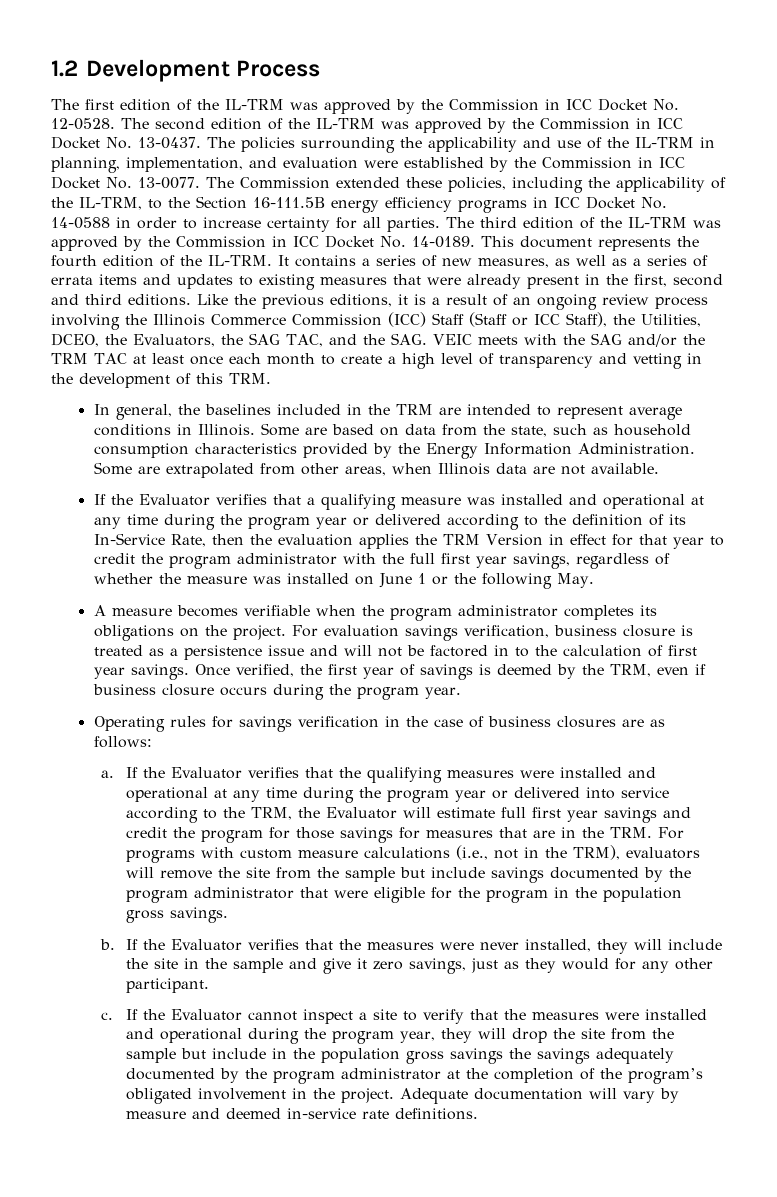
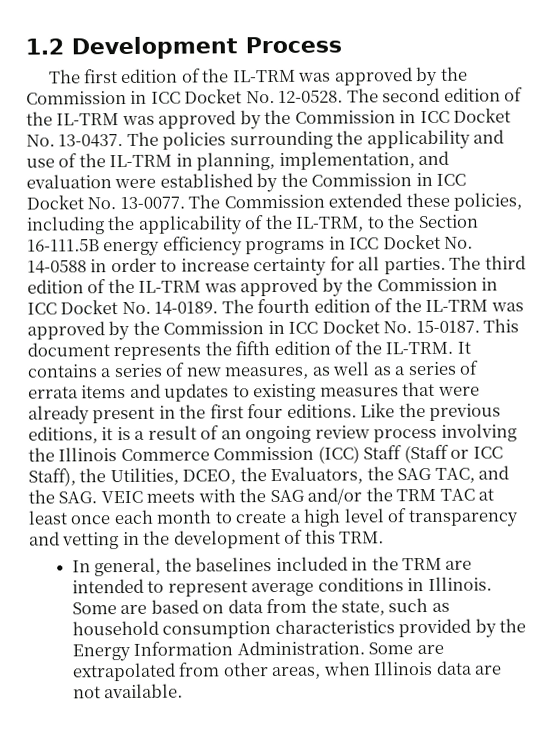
+ The fourth edition of the IL-TRM was approved by the Commission in ICC Docket No. 15-0187.
- This document represents the fourth edition of the IL-TRM.
+ This document represents the fifth edition of the IL-TRM.
- It contains a series of new measures, as well as a series of errata items and updates to existing measures that were already present in the first, second and third editions.
+ It contains a series of new measures, as well as a series of errata items and updates to existing measures that were already present in the first four editions.
- If the Evaluator verifies that a qualifying measure was installed and operational at any time during the program year or delivered according to the definition of its In-Service Rate, then the evaluation applies the TRM Version in effect for that year to credit the program administrator with the full first year savings, regardless of whether the measure was installed on June 1 or the following May.
- A measure becomes verifiable when the program administrator completes its obligations on the project. For evaluation savings verification, business closure is treated as a persistence issue and will not be factored in to the calculation of first year savings. Once verified, the first year of savings is deemed by the TRM, even if business closure occurs during the program year.
- Operating rules for savings verification in the case of business closures are as follows:
- a. If the Evaluator verifies that the qualifying measures were installed and operational at any time during the program year or delivered into service according to the TRM, the Evaluator will estimate full first year savings and credit the program for those savings for measures that are in the TRM. For programs with custom measure calculations (i.e., not in the TRM), evaluators will remove the site from the sample but include savings documented by the program administrator that were eligible for the program in the population gross savings.
- b. If the Evaluator verifies that the measures were never installed, they will include the site in the sample and give it zero savings, just as they would for any other participant.
- c. If the Evaluator cannot inspect a site to verify that the measures were installed and operational during the program year, they will drop the site from the sample but include in the population gross savings the savings adequately documented by the program administrator at the completion of the program’s obligated involvement in the project. Adequate documentation will vary by measure and deemed in-service rate definitions.

